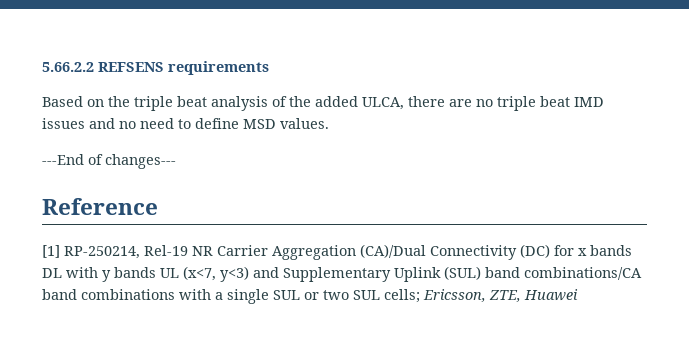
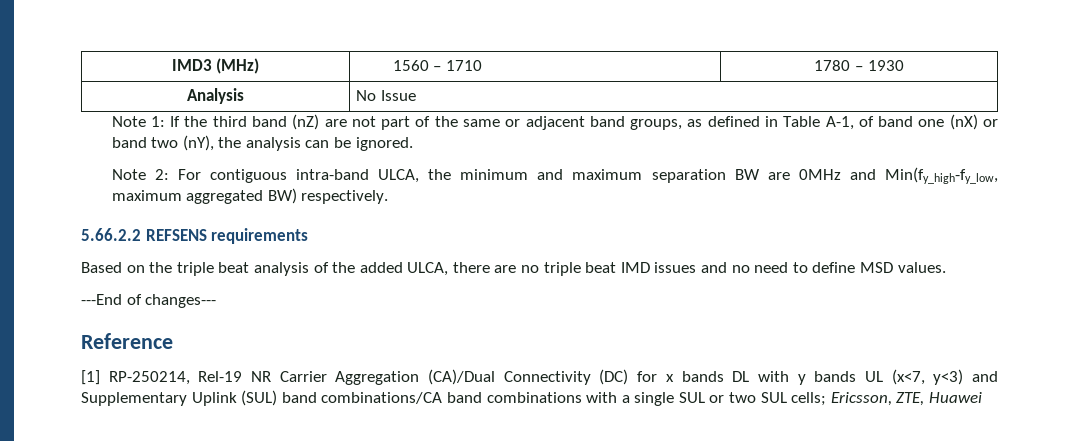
+ IMD3 (MHz) | 1560 – 1710 | 1780 – 1930
+ Analysis | No Issue
+ Note 1: If the third band (nZ) are not part of the same or adjacent band groups, as defined in Table A-1, of band one (nX) or band two (nY), the analysis can be ignored.
+ Note 2: For contiguous intra-band ULCA, the minimum and maximum separation BW are 0MHz and Min(fy_high-fy_low, maximum aggregated BW) respectively.

